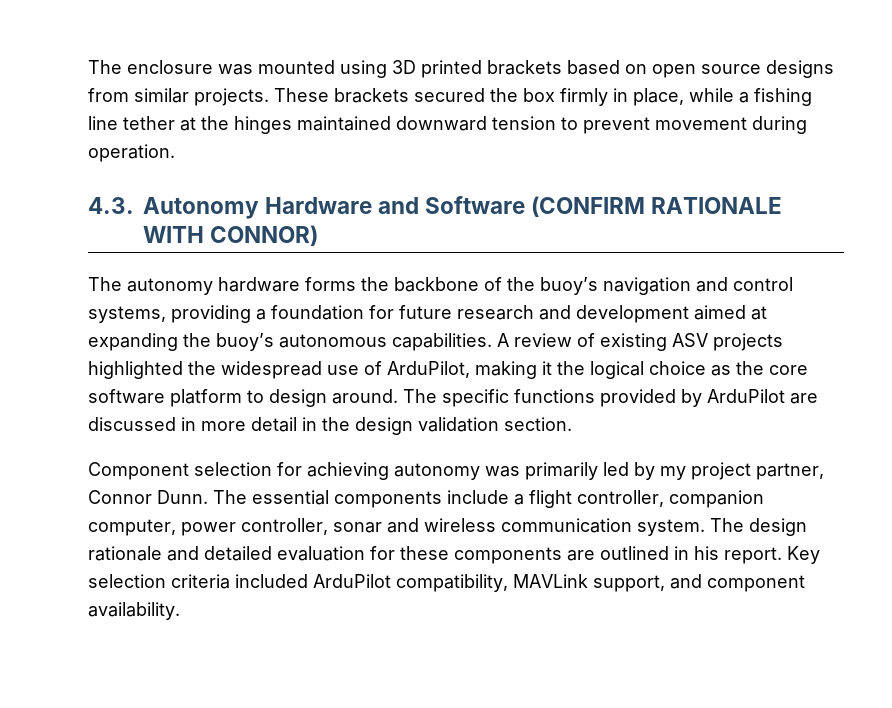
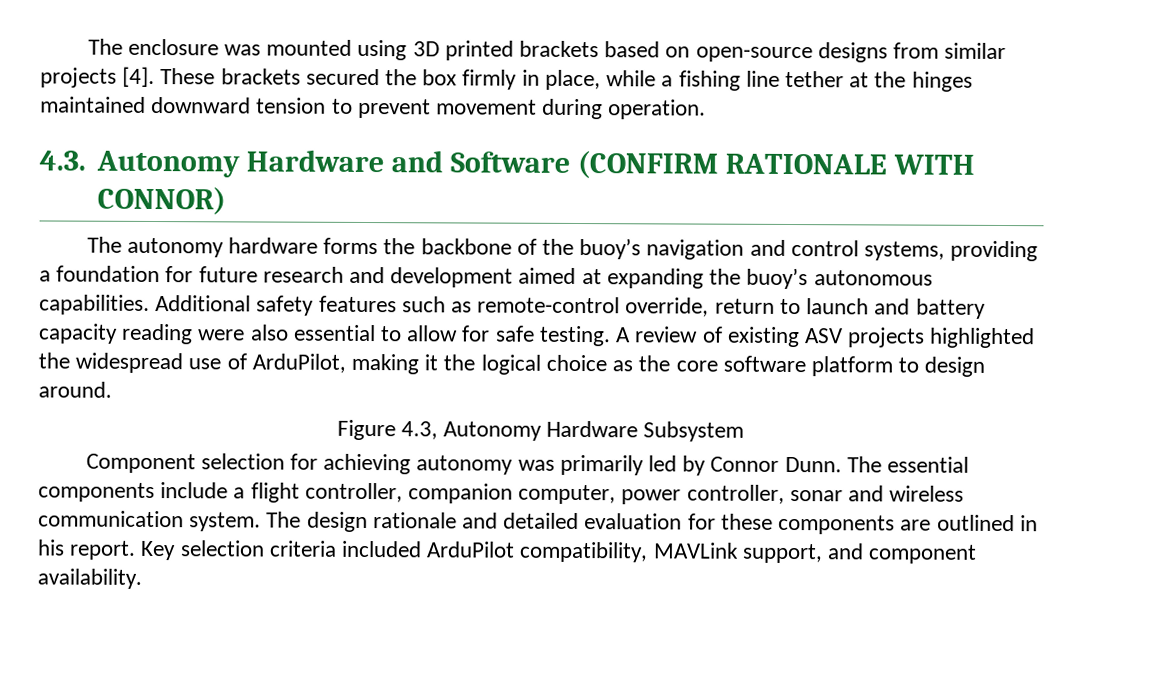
- The enclosure was mounted using 3D printed brackets based on open source designs from similar projects.
+ The enclosure was mounted using 3D printed brackets based on open-source designs from similar projects [4].
+ Additional safety features such as remote-control override, return to launch and battery capacity reading were also essential to allow for safe testing.
- A review of existing ASV projects highlighted the widespread use of ArduPilot, making it the logical choice as the core software platform to design around. The specific functions provided by ArduPilot are discussed in more detail in the design validation section.
+ A review of existing ASV projects highlighted the widespread use of ArduPilot, making it the logical choice as the core software platform to design around.
+ Figure 4.3, Autonomy Hardware Subsystem
- Component selection for achieving autonomy was primarily led by my project partner, Connor Dunn.
+ Component selection for achieving autonomy was primarily led by Connor Dunn.

